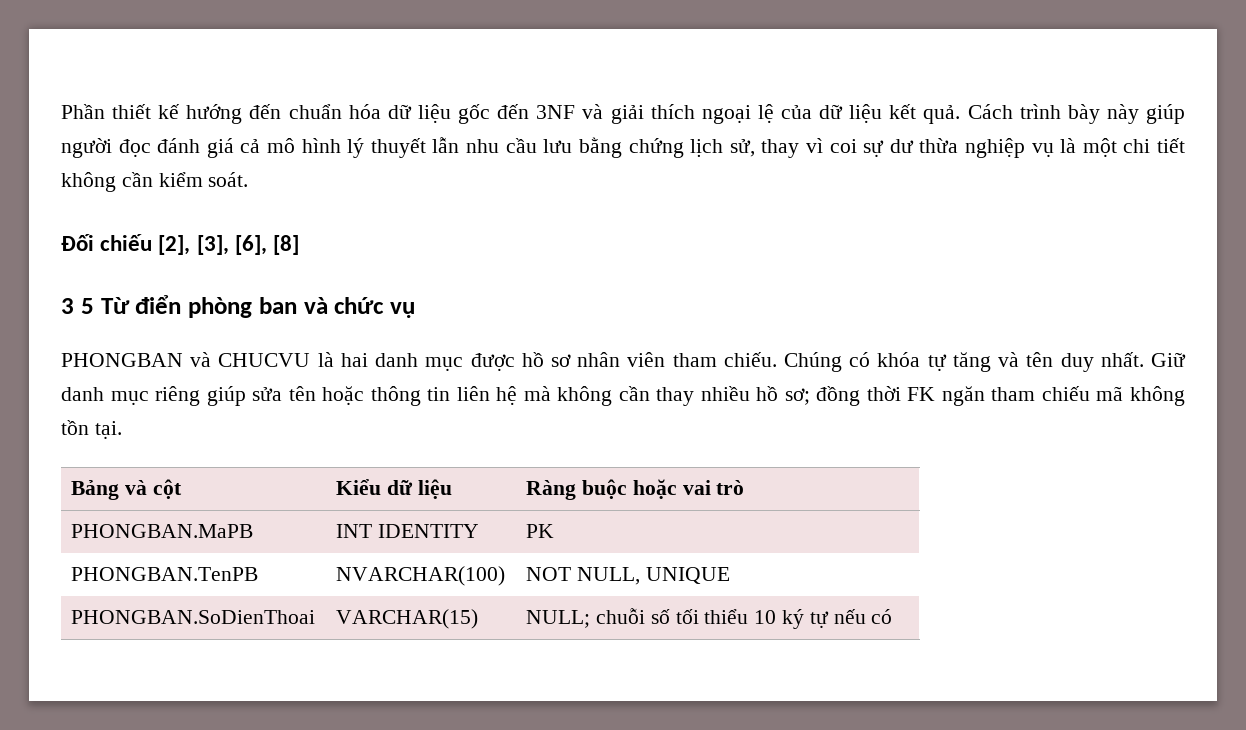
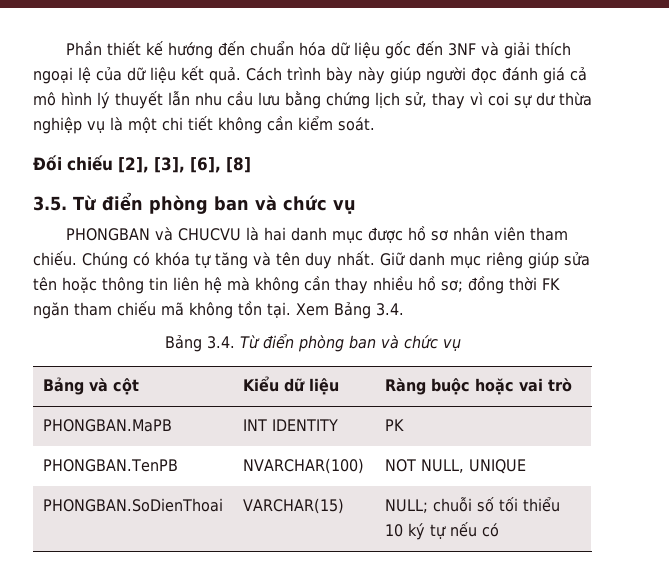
- 3 5 Từ điển phòng ban và chức vụ
+ 3.5. Từ điển phòng ban và chức vụ
+ Xem Bảng 3.4.
+ Bảng 3.4. Từ điển phòng ban và chức vụ

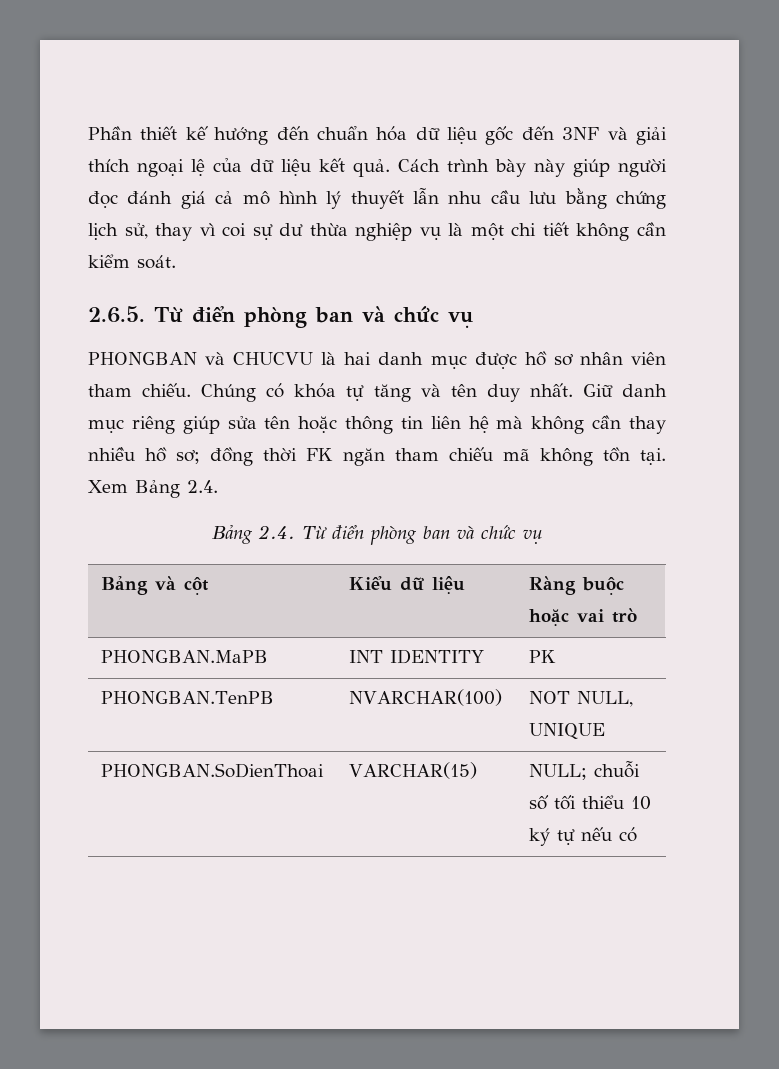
- Đối chiếu [2], [3], [6], [8]
- 3.5. Từ điển phòng ban và chức vụ
+ 2.6.5. Từ điển phòng ban và chức vụ
- Xem Bảng 3.4.
- Bảng 3.4. Từ điển phòng ban và chức vụ
+ Xem Bảng 2.4.
+ Bảng 2.4. Từ điển phòng ban và chức vụ

